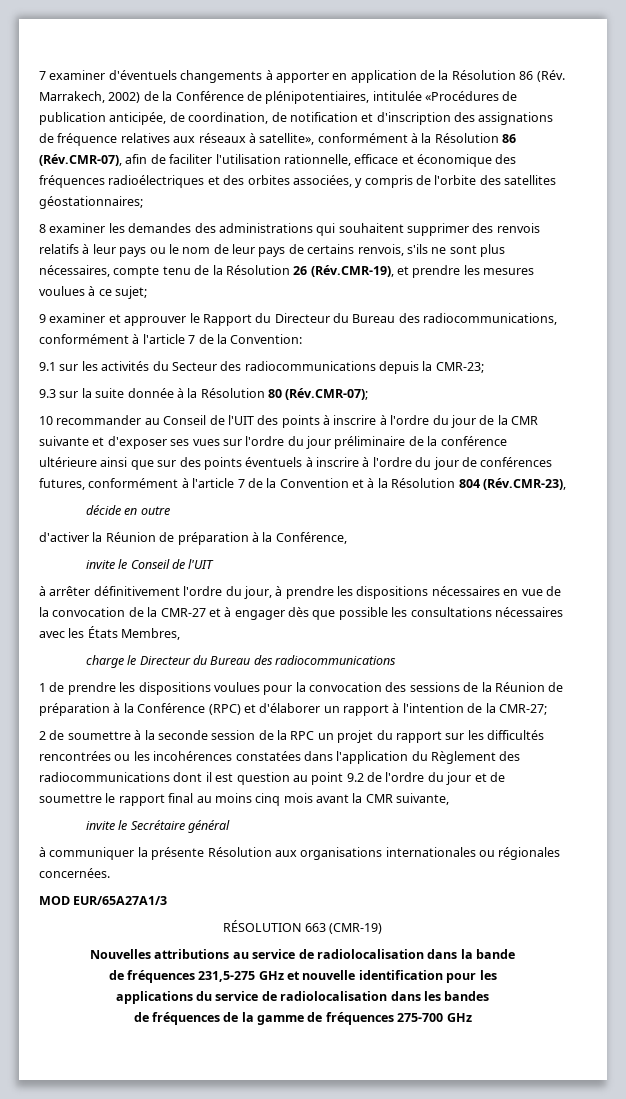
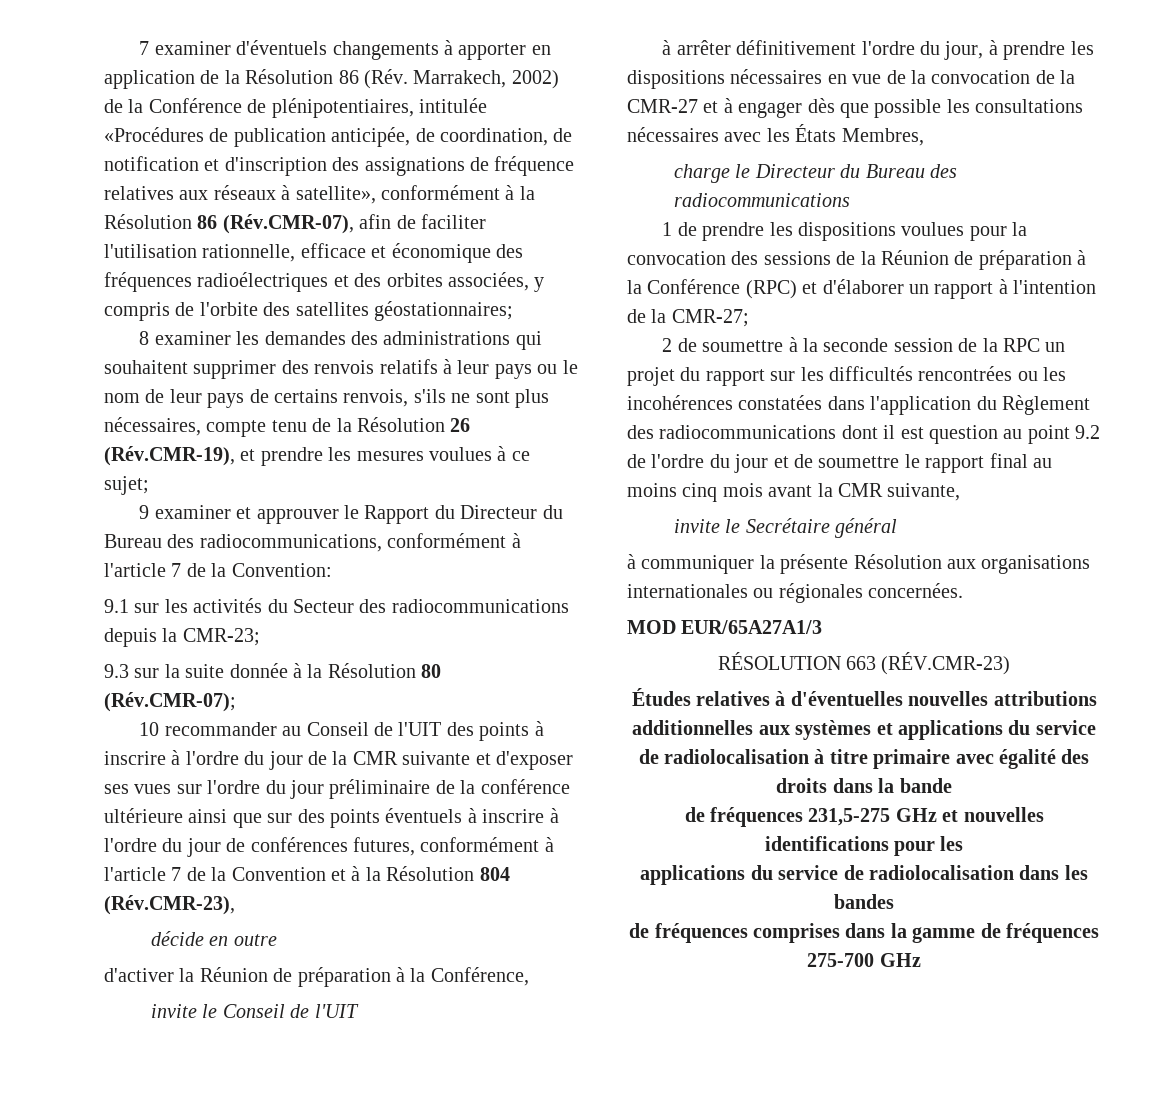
- RÉSOLUTION 663 (CMR-19)
- Nouvelles attributions au service de radiolocalisation dans la bande
+ RÉSOLUTION 663 (RÉV.CMR-23)
+ Études relatives à d'éventuelles nouvelles attributions additionnelles aux systèmes et applications du service de radiolocalisation à titre primaire avec égalité des droits dans la bande
- de fréquences 231,5-275 GHz et nouvelle identification pour les
+ de fréquences 231,5-275 GHz et nouvelles identifications pour les
- de fréquences de la gamme de fréquences 275-700 GHz
+ de fréquences comprises dans la gamme de fréquences 275-700 GHz

